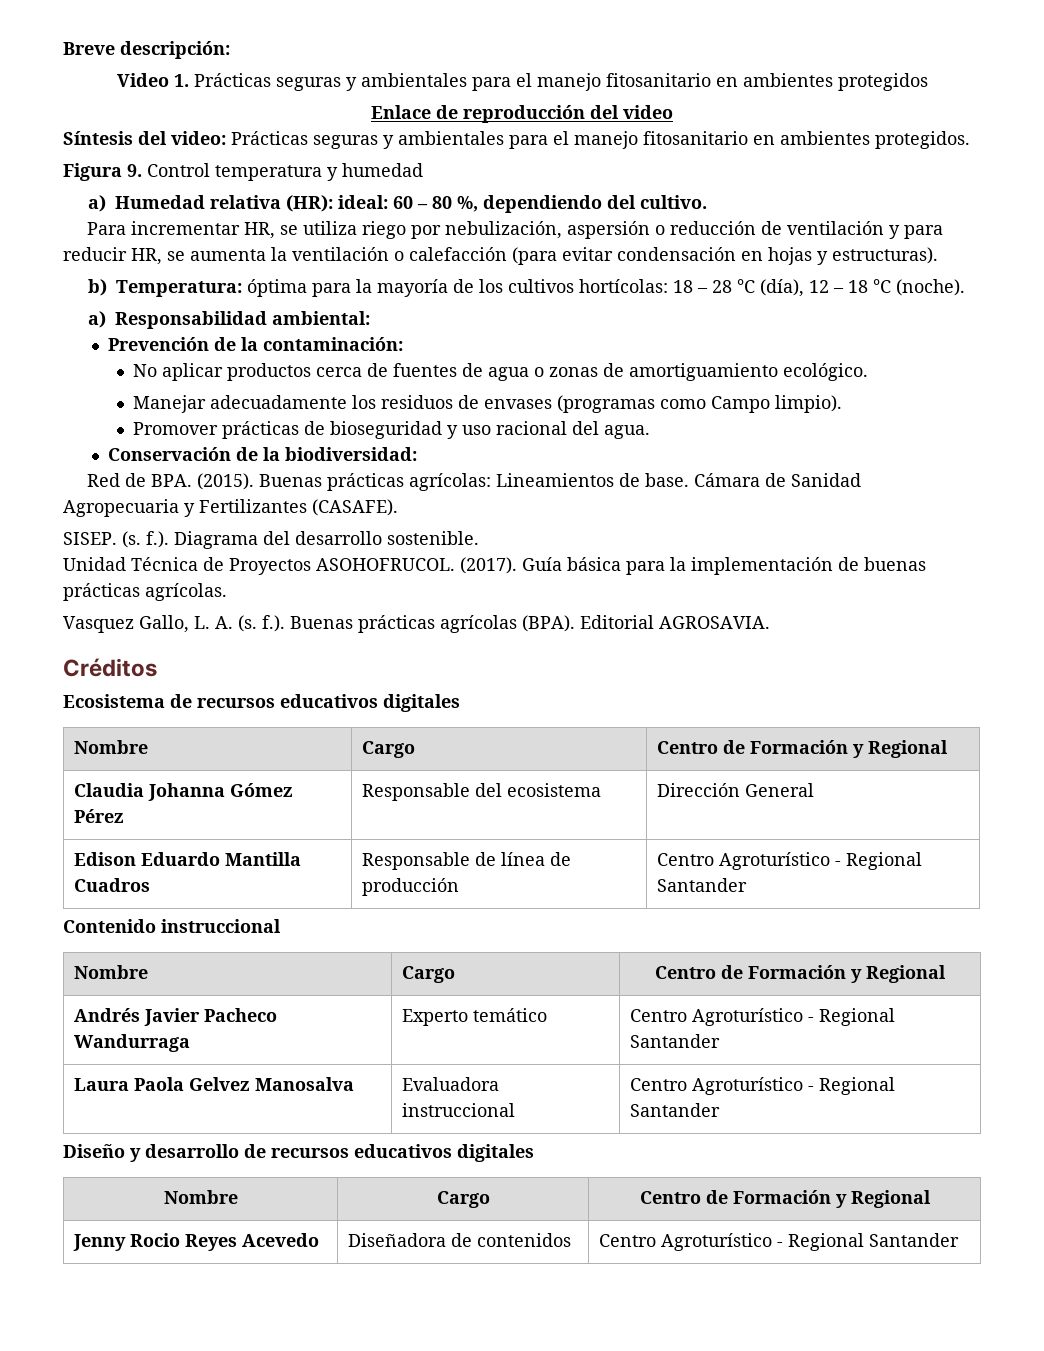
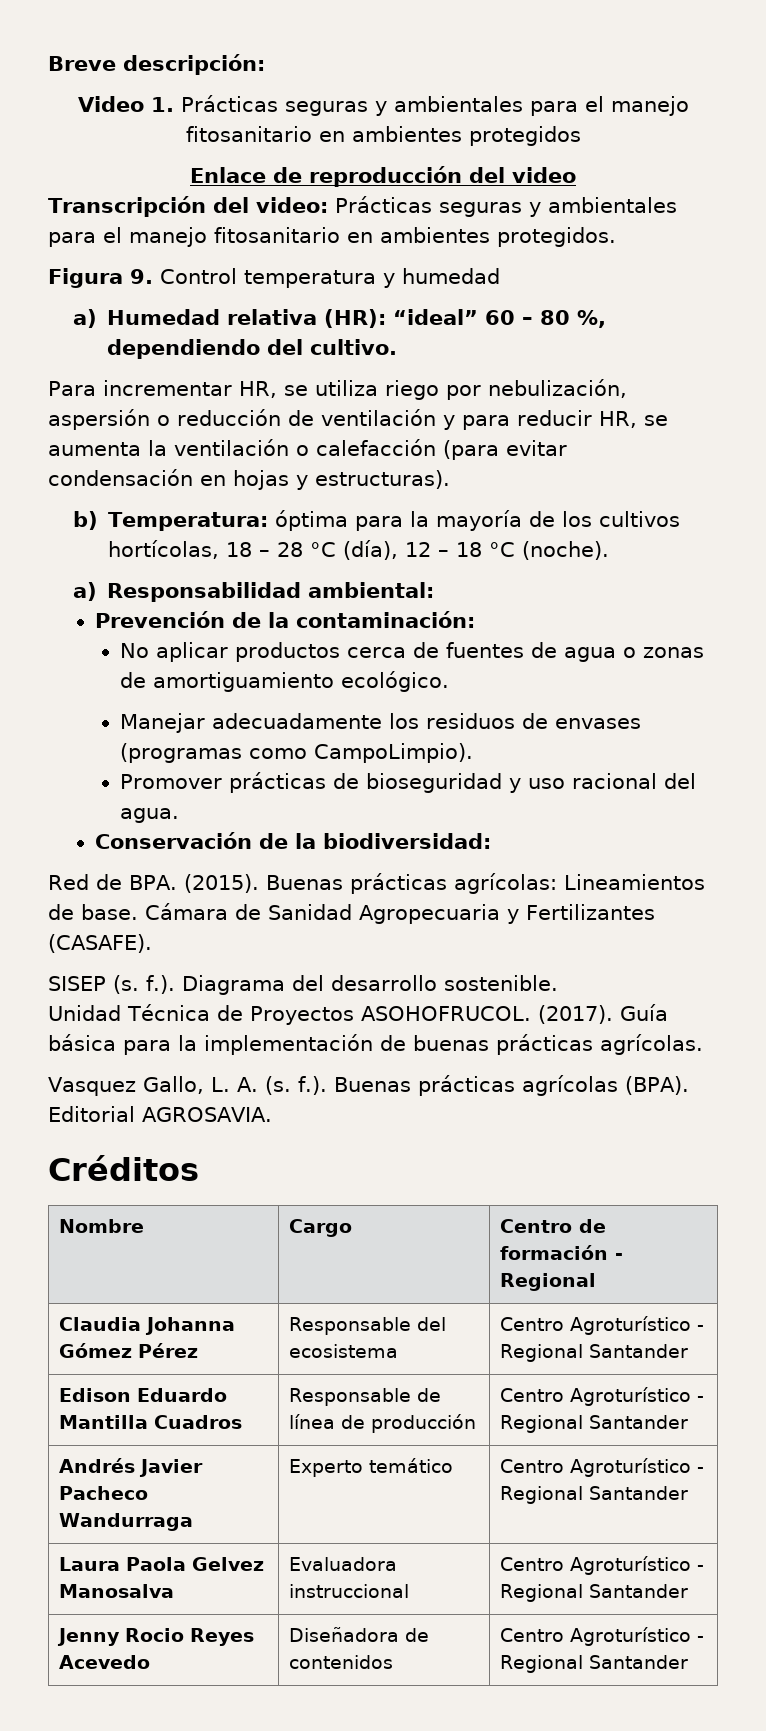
- Síntesis del video: Prácticas seguras y ambientales para el manejo fitosanitario en ambientes protegidos.
+ Transcripción del video: Prácticas seguras y ambientales para el manejo fitosanitario en ambientes protegidos.
- a) Humedad relativa (HR): ideal: 60 – 80 %, dependiendo del cultivo.
+ a) Humedad relativa (HR): “ideal” 60 – 80 %, dependiendo del cultivo.
- b) Temperatura: óptima para la mayoría de los cultivos hortícolas: 18 – 28 °C (día), 12 – 18 °C (noche).
+ b) Temperatura: óptima para la mayoría de los cultivos hortícolas, 18 – 28 °C (día), 12 – 18 °C (noche).
- Manejar adecuadamente los residuos de envases (programas como Campo limpio).
+ Manejar adecuadamente los residuos de envases (programas como CampoLimpio).
- SISEP. (s. f.). Diagrama del desarrollo sostenible.
+ SISEP (s. f.). Diagrama del desarrollo sostenible.
- Ecosistema de recursos educativos digitales
- Nombre | Cargo | Centro de Formación y Regional
+ Nombre | Cargo | Centro de formación - Regional
- Claudia Johanna Gómez Pérez | Responsable del ecosistema | Dirección General
+ Claudia Johanna Gómez Pérez | Responsable del ecosistema | Centro Agroturístico - Regional Santander
- Contenido instruccional
- Nombre | Cargo | Centro de Formación y Regional
- Diseño y desarrollo de recursos educativos digitales
- Nombre | Cargo | Centro de Formación y Regional

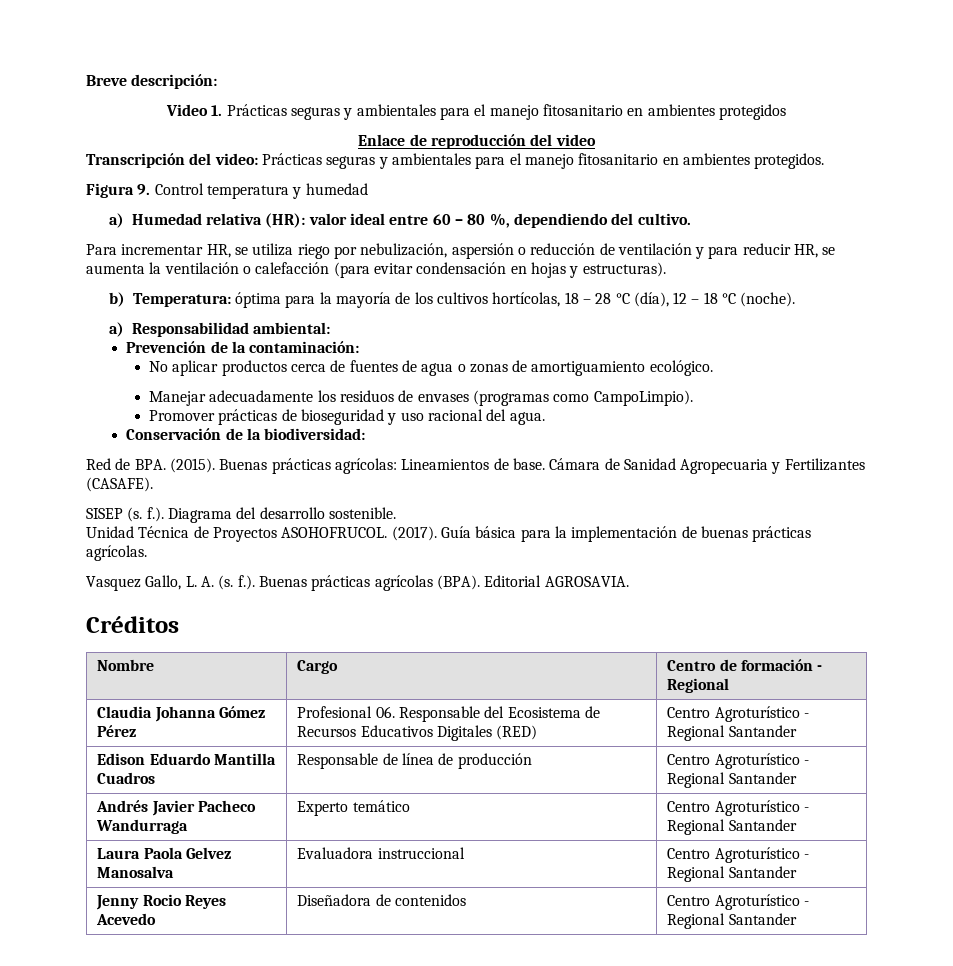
- a) Humedad relativa (HR): “ideal” 60 – 80 %, dependiendo del cultivo.
+ a) Humedad relativa (HR): valor ideal entre 60 – 80 %, dependiendo del cultivo.
- Claudia Johanna Gómez Pérez | Responsable del ecosistema | Centro Agroturístico - Regional Santander
+ Claudia Johanna Gómez Pérez | Profesional 06. Responsable del Ecosistema de Recursos Educativos Digitales (RED) | Centro Agroturístico - Regional Santander

